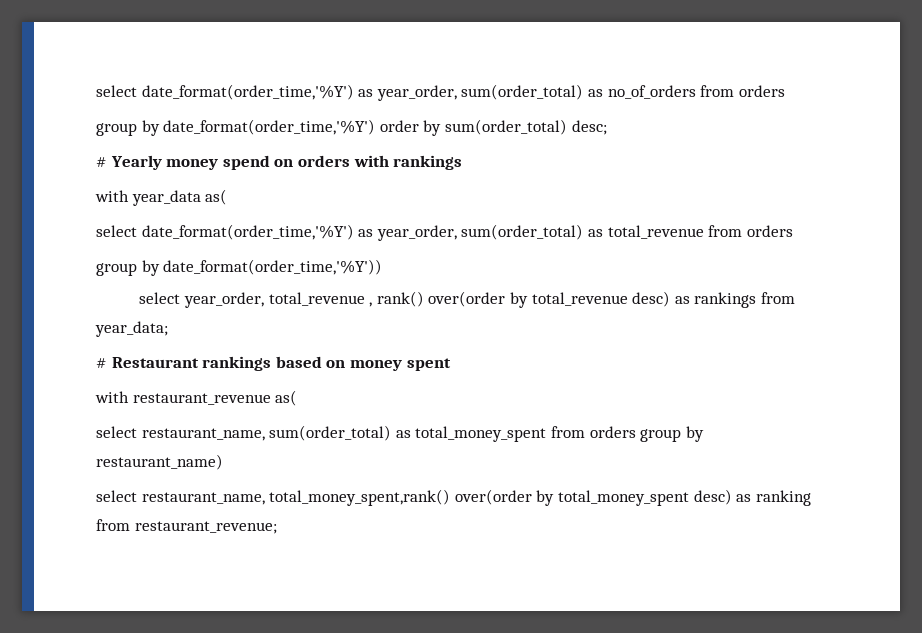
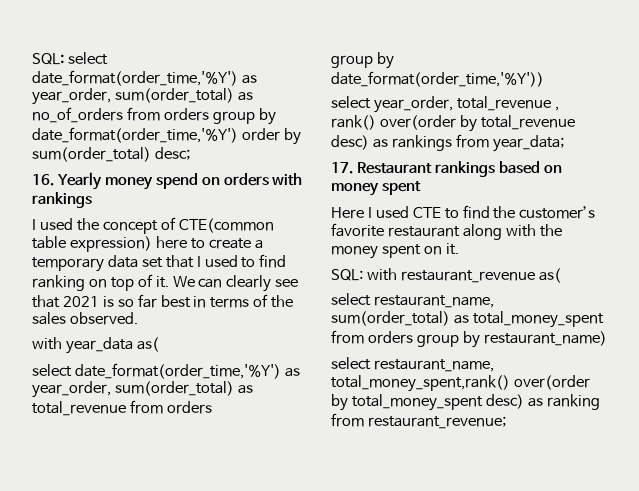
- select date_format(order_time,'%Y') as year_order, sum(order_total) as no_of_orders from orders
- group by date_format(order_time,'%Y') order by sum(order_total) desc;
+ SQL: select date_format(order_time,'%Y') as year_order, sum(order_total) as no_of_orders from orders group by date_format(order_time,'%Y') order by sum(order_total) desc;
- # Yearly money spend on orders with rankings
+ 16. Yearly money spend on orders with rankings
+ I used the concept of CTE(common table expression) here to create a temporary data set that I used to find ranking on top of it. We can clearly see that 2021 is so far best in terms of the sales observed.
- # Restaurant rankings based on money spent
+ 17. Restaurant rankings based on money spent
- with restaurant_revenue as(
+ Here I used CTE to find the customer’s favorite restaurant along with the money spent on it.
+ SQL: with restaurant_revenue as(

